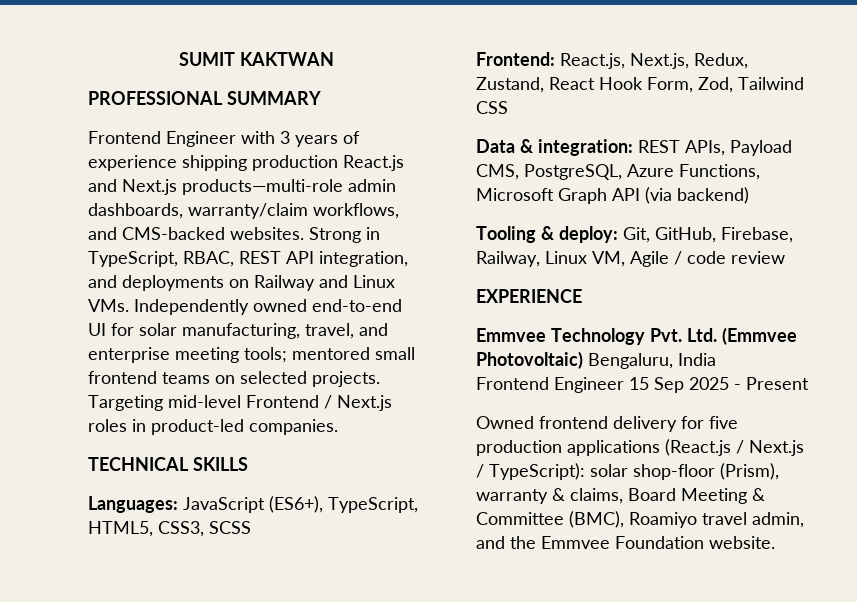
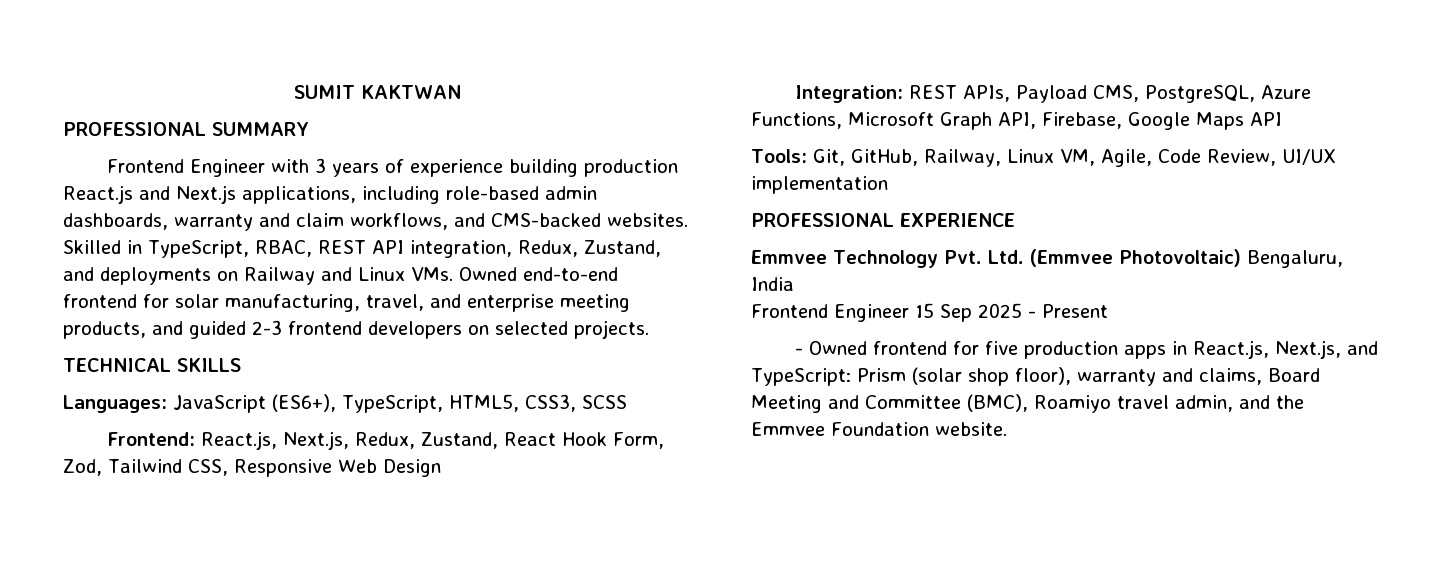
- Frontend Engineer with 3 years of experience shipping production React.js and Next.js products—multi-role admin dashboards, warranty/claim workflows, and CMS-backed websites.
+ Frontend Engineer with 3 years of experience building production React.js and Next.js applications, including role-based admin dashboards, warranty and claim workflows, and CMS-backed websites.
- Strong in TypeScript, RBAC, REST API integration, and deployments on Railway and Linux VMs. Independently owned end-to-end UI for solar manufacturing, travel, and enterprise meeting tools; mentored small frontend teams on selected projects. Targeting mid-level Frontend / Next.js roles in product-led companies.
+ Skilled in TypeScript, RBAC, REST API integration, Redux, Zustand, and deployments on Railway and Linux VMs. Owned end-to-end frontend for solar manufacturing, travel, and enterprise meeting products, and guided 2-3 frontend developers on selected projects.
- Frontend: React.js, Next.js, Redux, Zustand, React Hook Form, Zod, Tailwind CSS
- Data & integration: REST APIs, Payload CMS, PostgreSQL, Azure Functions, Microsoft Graph API (via backend)
- Tooling & deploy: Git, GitHub, Firebase, Railway, Linux VM, Agile / code review
- EXPERIENCE
+ Frontend: React.js, Next.js, Redux, Zustand, React Hook Form, Zod, Tailwind CSS, Responsive Web Design
+ Integration: REST APIs, Payload CMS, PostgreSQL, Azure Functions, Microsoft Graph API, Firebase, Google Maps API
+ Tools: Git, GitHub, Railway, Linux VM, Agile, Code Review, UI/UX implementation
+ PROFESSIONAL EXPERIENCE
- Owned frontend delivery for five production applications (React.js / Next.js / TypeScript): solar shop-floor (Prism), warranty & claims, Board Meeting & Committee (BMC), Roamiyo travel admin, and the Emmvee Foundation website.
+ - Owned frontend for five production apps in React.js, Next.js, and TypeScript: Prism (solar shop floor), warranty and claims, Board Meeting and Committee (BMC), Roamiyo travel admin, and the Emmvee Foundation website.

